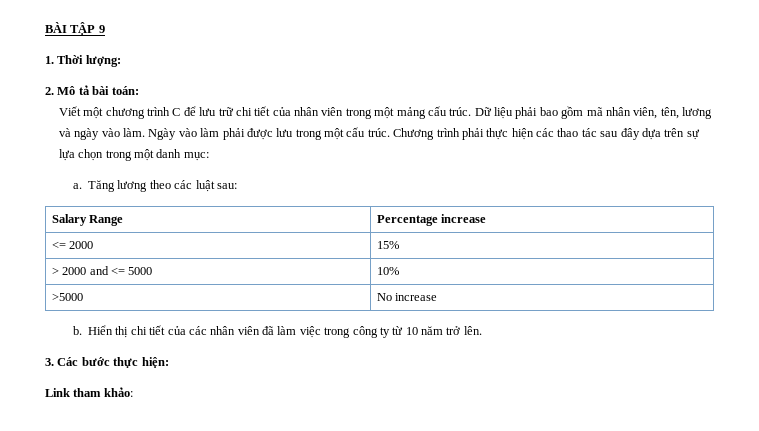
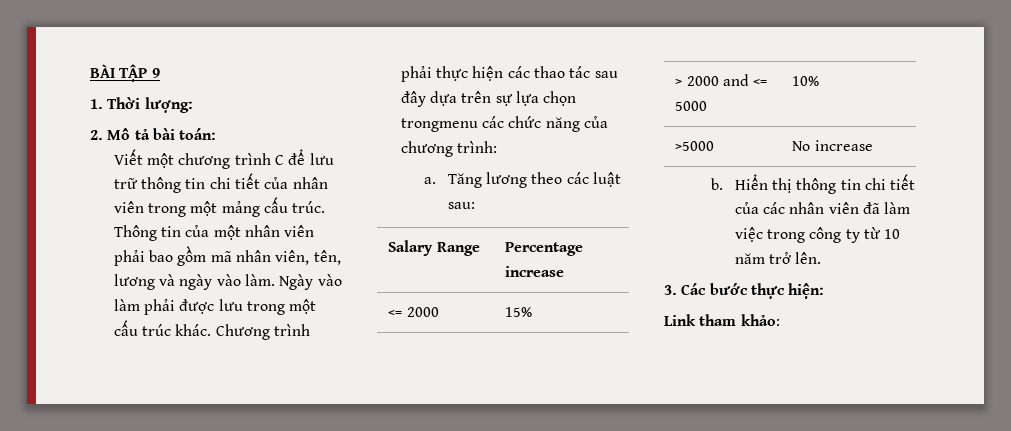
- Viết một chương trình C để lưu trữ chi tiết của nhân viên trong một mảng cấu trúc.
+ Viết một chương trình C để lưu trữ thông tin chi tiết của nhân viên trong một mảng cấu trúc.
- Dữ liệu phải bao gồm mã nhân viên, tên, lương và ngày vào làm.
+ Thông tin của một nhân viên phải bao gồm mã nhân viên, tên, lương và ngày vào làm.
- Ngày vào làm phải được lưu trong một cấu trúc.
+ Ngày vào làm phải được lưu trong một cấu trúc khác.
- Chương trình phải thực hiện các thao tác sau đây dựa trên sự lựa chọn trong một danh mục:
+ Chương trình phải thực hiện các thao tác sau đây dựa trên sự lựa chọn trongmenu các chức năng của chương trình:
- Hiển thị chi tiết của các nhân viên đã làm việc trong công ty từ 10 năm trở lên.
+ Hiển thị thông tin chi tiết của các nhân viên đã làm việc trong công ty từ 10 năm trở lên.

